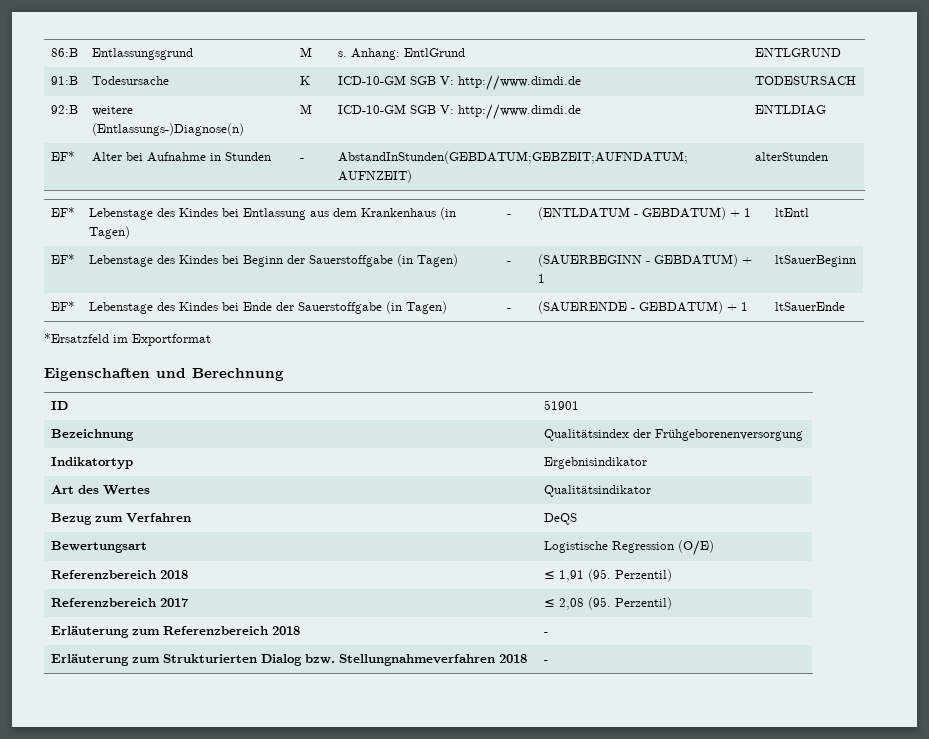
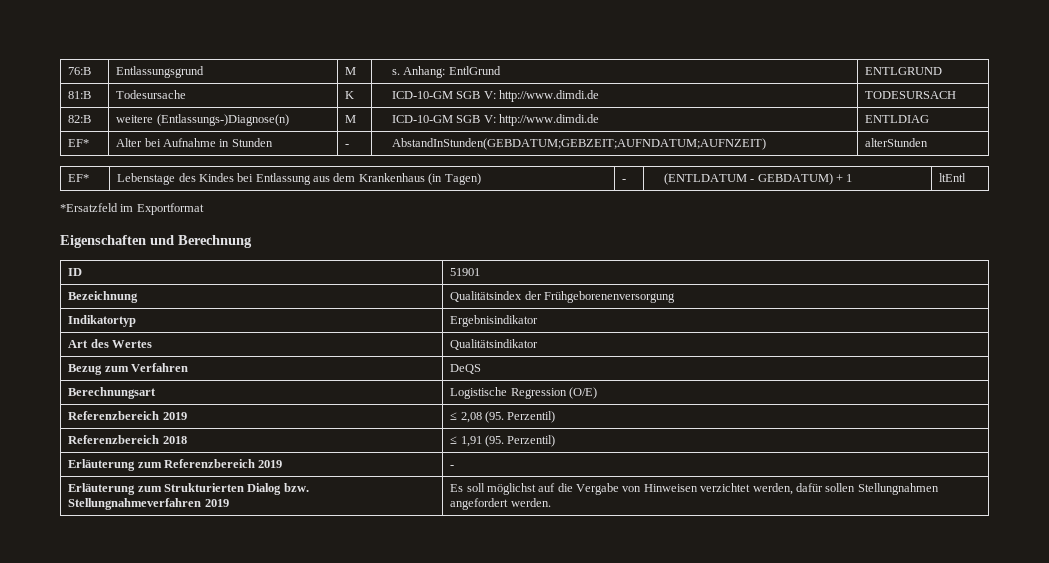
- 86:B | Entlassungsgrund | M | s. Anhang: EntlGrund | ENTLGRUND
+ 76:B | Entlassungsgrund | M | s. Anhang: EntlGrund | ENTLGRUND
- 91:B | Todesursache | K | ICD-10-GM SGB V: http://www.dimdi.de | TODESURSACH
+ 81:B | Todesursache | K | ICD-10-GM SGB V: http://www.dimdi.de | TODESURSACH
- 92:B | weitere (Entlassungs-)Diagnose(n) | M | ICD-10-GM SGB V: http://www.dimdi.de | ENTLDIAG
+ 82:B | weitere (Entlassungs-)Diagnose(n) | M | ICD-10-GM SGB V: http://www.dimdi.de | ENTLDIAG
- EF* | Lebenstage des Kindes bei Beginn der Sauerstoffgabe (in Tagen) | - | (SAUERBEGINN - GEBDATUM) + 1 | ltSauerBeginn
- EF* | Lebenstage des Kindes bei Ende der Sauerstoffgabe (in Tagen) | - | (SAUERENDE - GEBDATUM) + 1 | ltSauerEnde
- Bewertungsart | Logistische Regression (O/E)
+ Berechnungsart | Logistische Regression (O/E)
+ Referenzbereich 2019 | ≤ 2,08 (95. Perzentil)
- Referenzbereich 2017 | ≤ 2,08 (95. Perzentil)
- Erläuterung zum Referenzbereich 2018 | -
+ Erläuterung zum Referenzbereich 2019 | -
- Erläuterung zum Strukturierten Dialog bzw. Stellungnahmeverfahren 2018 | -
+ Erläuterung zum Strukturierten Dialog bzw. Stellungnahmeverfahren 2019 | Es soll möglichst auf die Vergabe von Hinweisen verzichtet werden, dafür sollen Stellungnahmen angefordert werden.

